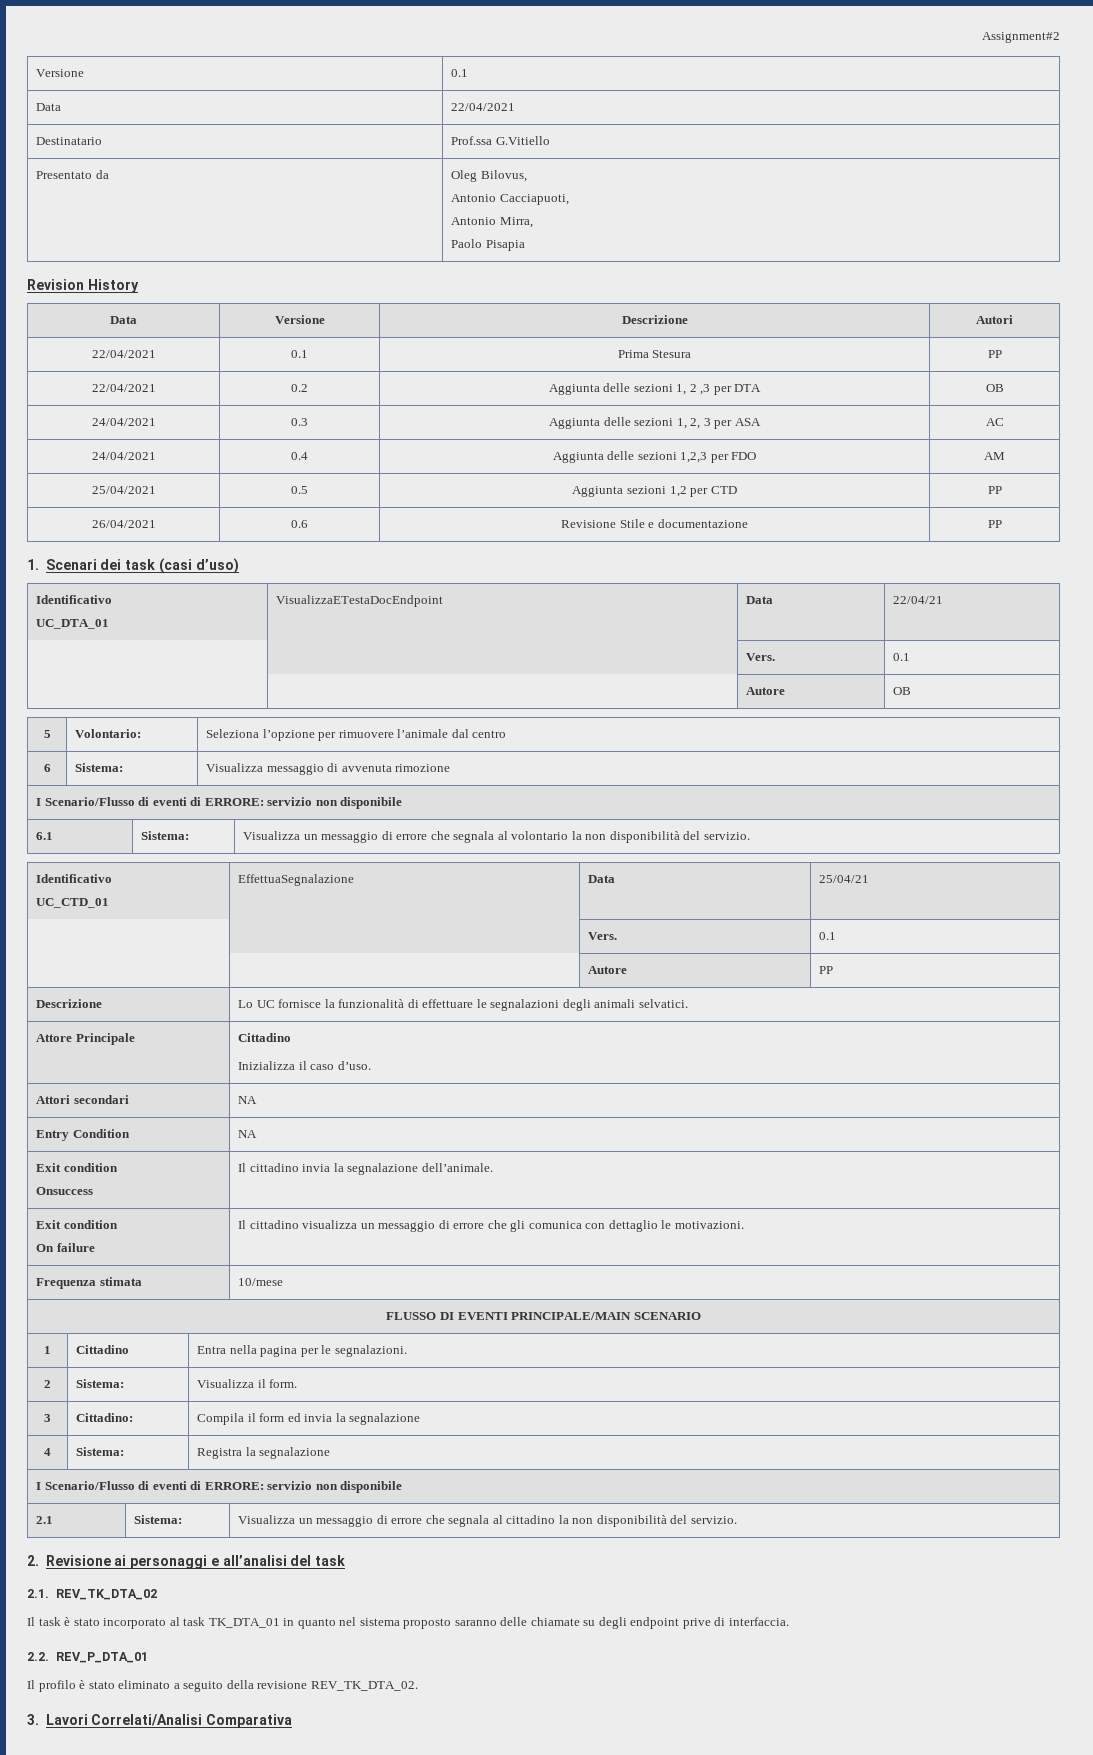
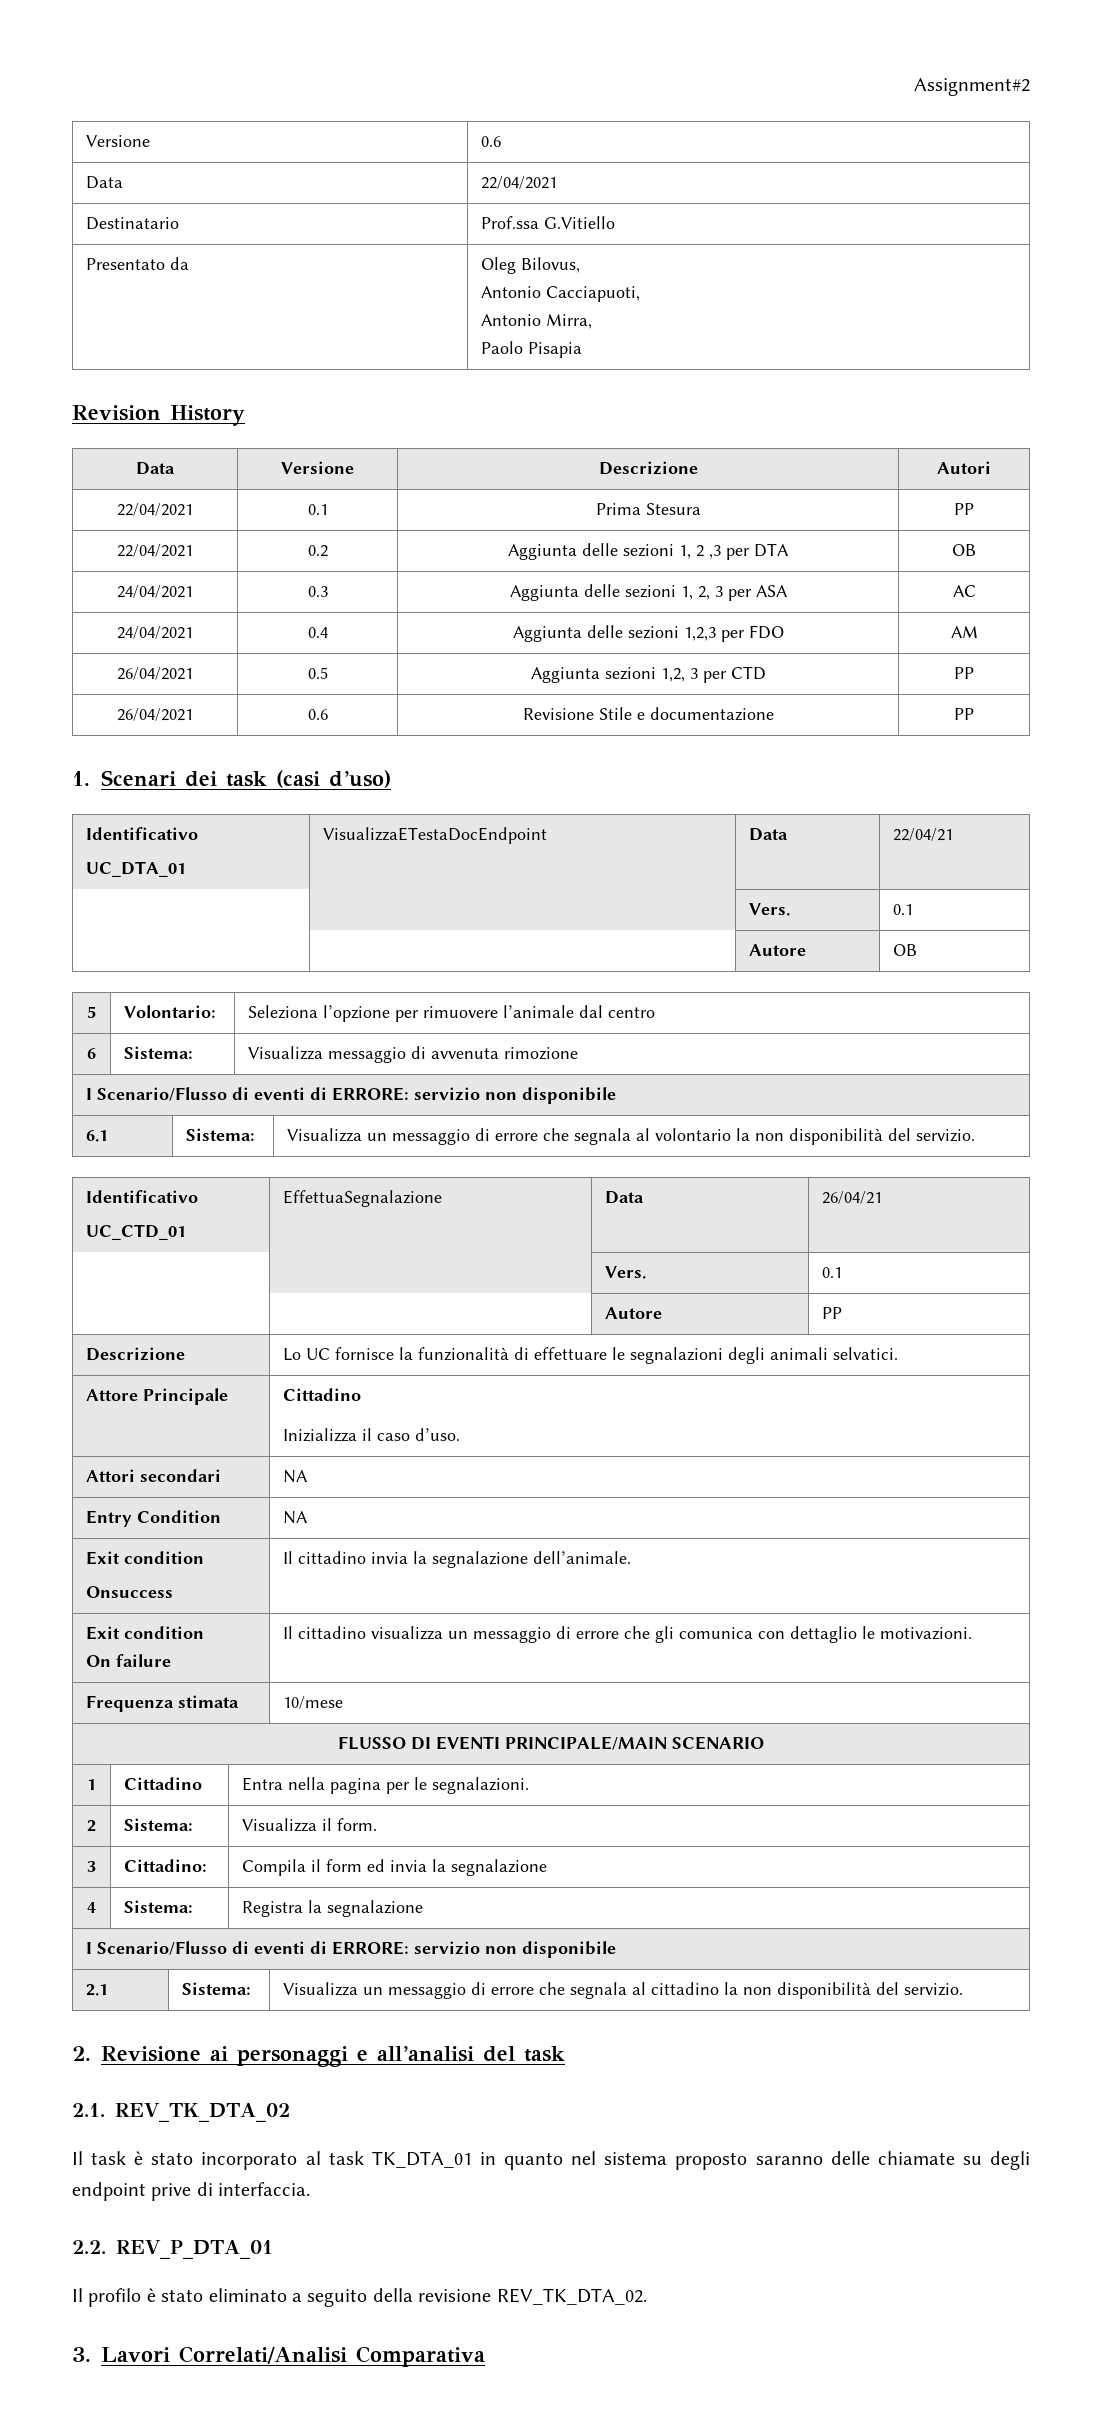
- Versione | 0.1
+ Versione | 0.6
- 25/04/2021 | 0.5 | Aggiunta sezioni 1,2 per CTD | PP
+ 26/04/2021 | 0.5 | Aggiunta sezioni 1,2, 3 per CTD | PP
  6.1 | Sistema: | Visualizza un messaggio di errore che segnala al volontario la non disponibilità del servizio.
  Identificativo
- UC_CTD_01 | EffettuaSegnalazione | Data | 25/04/21
+ UC_CTD_01 | EffettuaSegnalazione | Data | 26/04/21

